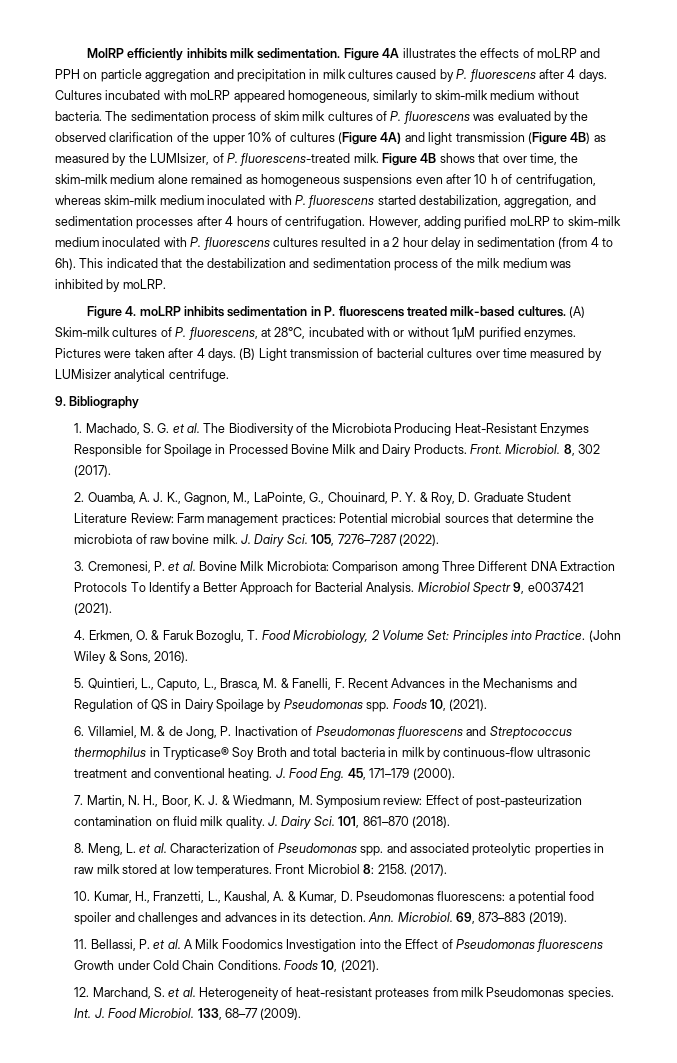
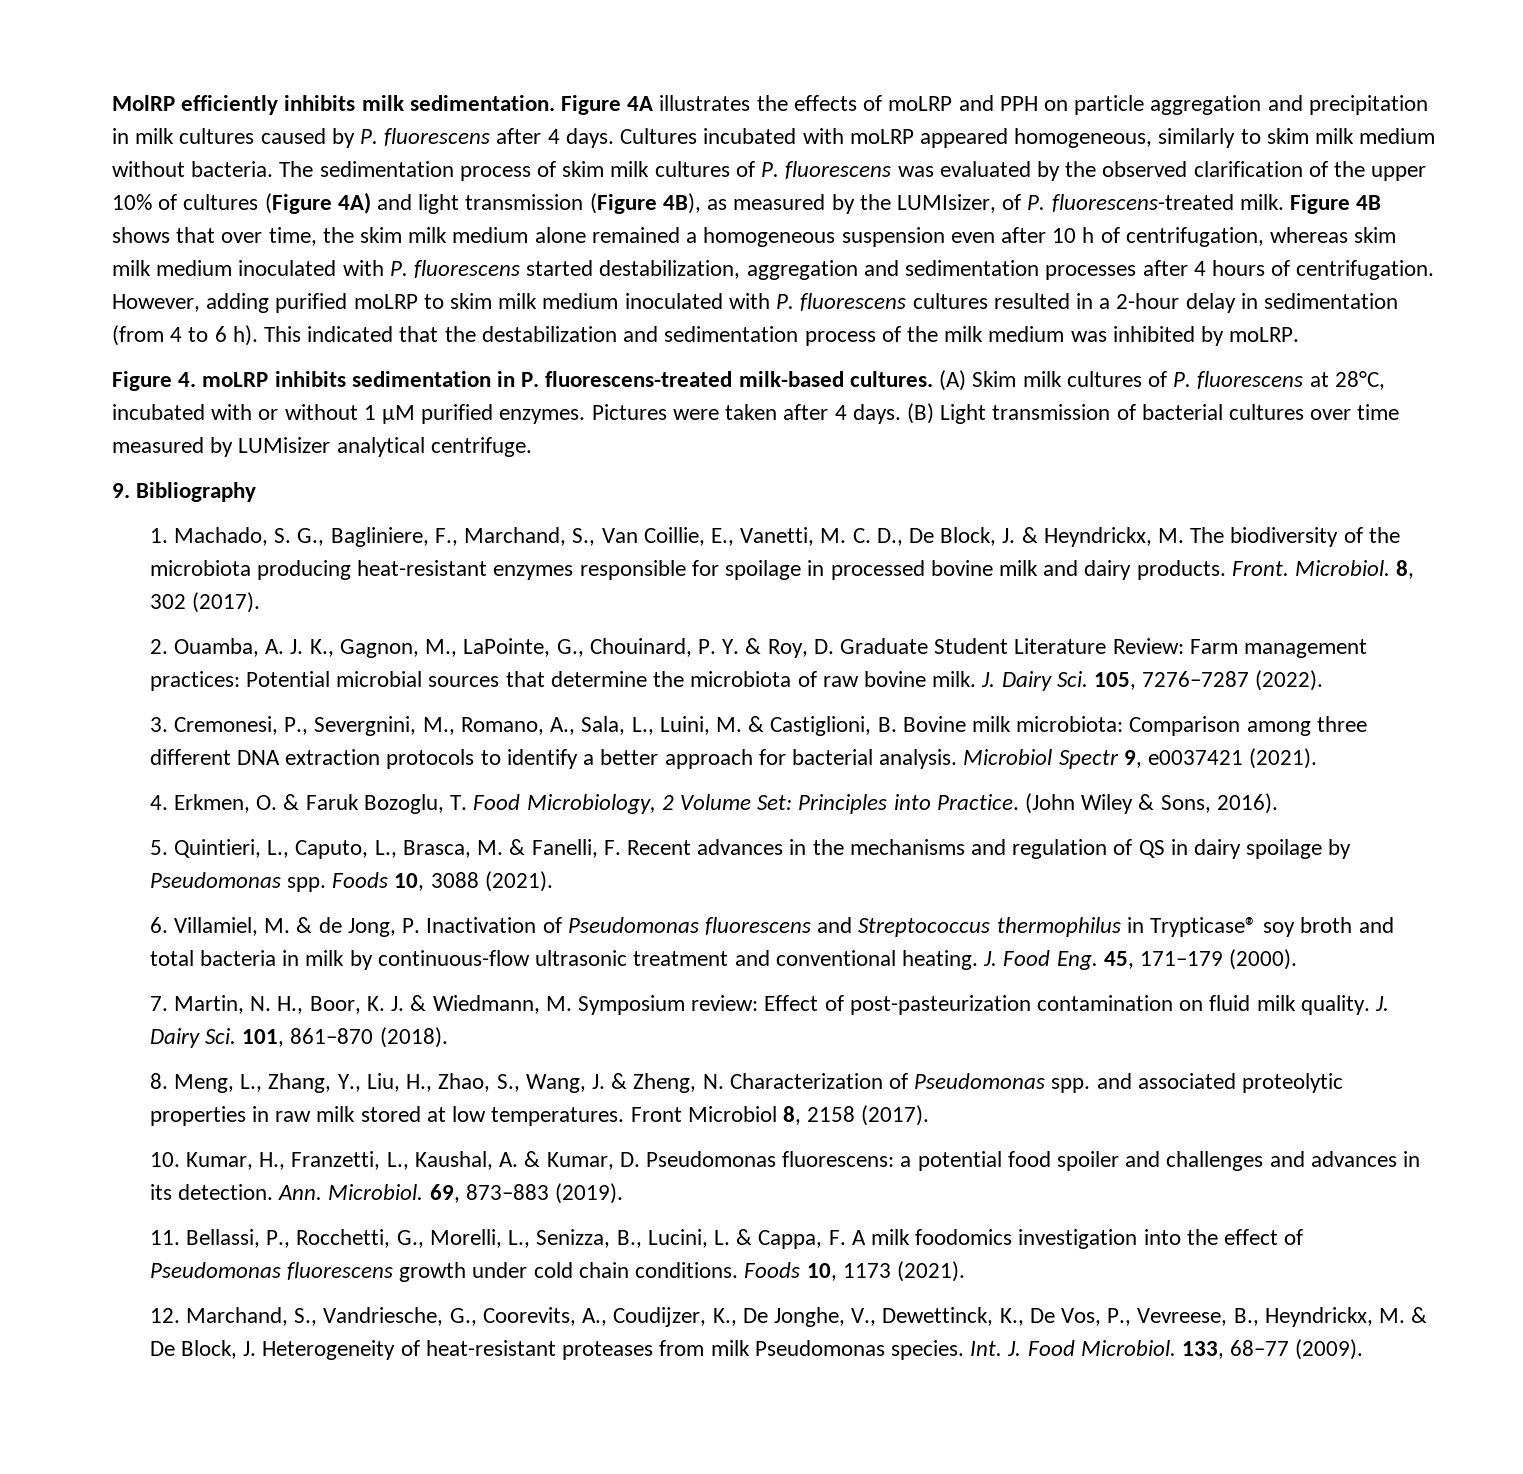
- Cultures incubated with moLRP appeared homogeneous, similarly to skim-milk medium without bacteria.
+ Cultures incubated with moLRP appeared homogeneous, similarly to skim milk medium without bacteria.
- The sedimentation process of skim milk cultures of P. fluorescens was evaluated by the observed clarification of the upper 10% of cultures (Figure 4A) and light transmission (Figure 4B) as measured by the LUMIsizer, of P. fluorescens-treated milk.
+ The sedimentation process of skim milk cultures of P. fluorescens was evaluated by the observed clarification of the upper 10% of cultures (Figure 4A) and light transmission (Figure 4B), as measured by the LUMIsizer, of P. fluorescens-treated milk.
- Figure 4B shows that over time, the skim-milk medium alone remained as homogeneous suspensions even after 10 h of centrifugation, whereas skim-milk medium inoculated with P. fluorescens started destabilization, aggregation, and sedimentation processes after 4 hours of centrifugation.
+ Figure 4B shows that over time, the skim milk medium alone remained a homogeneous suspension even after 10 h of centrifugation, whereas skim milk medium inoculated with P. fluorescens started destabilization, aggregation and sedimentation processes after 4 hours of centrifugation.
- However, adding purified moLRP to skim-milk medium inoculated with P. fluorescens cultures resulted in a 2 hour delay in sedimentation (from 4 to 6h).
+ However, adding purified moLRP to skim milk medium inoculated with P. fluorescens cultures resulted in a 2-hour delay in sedimentation (from 4 to 6 h).
- Figure 4. moLRP inhibits sedimentation in P. fluorescens treated milk-based cultures.
+ Figure 4. moLRP inhibits sedimentation in P. fluorescens-treated milk-based cultures.
- (A) Skim-milk cultures of P. fluorescens, at 28°C, incubated with or without 1μM purified enzymes.
+ (A) Skim milk cultures of P. fluorescens at 28°C, incubated with or without 1 μM purified enzymes.
- 1. Machado, S. G. et al. The Biodiversity of the Microbiota Producing Heat-Resistant Enzymes Responsible for Spoilage in Processed Bovine Milk and Dairy Products.
+ 1. Machado, S. G., Bagliniere, F., Marchand, S., Van Coillie, E., Vanetti, M. C. D., De Block, J. & Heyndrickx, M. The biodiversity of the microbiota producing heat-resistant enzymes responsible for spoilage in processed bovine milk and dairy products.
- 3. Cremonesi, P. et al. Bovine Milk Microbiota: Comparison among Three Different DNA Extraction Protocols To Identify a Better Approach for Bacterial Analysis.
+ 3. Cremonesi, P., Severgnini, M., Romano, A., Sala, L., Luini, M. & Castiglioni, B. Bovine milk microbiota: Comparison among three different DNA extraction protocols to identify a better approach for bacterial analysis.
- 5. Quintieri, L., Caputo, L., Brasca, M. & Fanelli, F. Recent Advances in the Mechanisms and Regulation of QS in Dairy Spoilage by Pseudomonas spp. Foods 10, (2021).
+ 5. Quintieri, L., Caputo, L., Brasca, M. & Fanelli, F. Recent advances in the mechanisms and regulation of QS in dairy spoilage by Pseudomonas spp. Foods 10, 3088 (2021).
- 6. Villamiel, M. & de Jong, P. Inactivation of Pseudomonas fluorescens and Streptococcus thermophilus in Trypticase® Soy Broth and total bacteria in milk by continuous-flow ultrasonic treatment and conventional heating.
+ 6. Villamiel, M. & de Jong, P. Inactivation of Pseudomonas fluorescens and Streptococcus thermophilus in Trypticase® soy broth and total bacteria in milk by continuous-flow ultrasonic treatment and conventional heating.
- 8. Meng, L. et al. Characterization of Pseudomonas spp. and associated proteolytic properties in raw milk stored at low temperatures.
+ 8. Meng, L., Zhang, Y., Liu, H., Zhao, S., Wang, J. & Zheng, N. Characterization of Pseudomonas spp. and associated proteolytic properties in raw milk stored at low temperatures.
- Front Microbiol 8: 2158. (2017).
+ Front Microbiol 8, 2158 (2017).
- 11. Bellassi, P. et al. A Milk Foodomics Investigation into the Effect of Pseudomonas fluorescens Growth under Cold Chain Conditions. Foods 10, (2021).
+ 11. Bellassi, P., Rocchetti, G., Morelli, L., Senizza, B., Lucini, L. & Cappa, F. A milk foodomics investigation into the effect of Pseudomonas fluorescens growth under cold chain conditions. Foods 10, 1173 (2021).
- 12. Marchand, S. et al. Heterogeneity of heat-resistant proteases from milk Pseudomonas species.
+ 12. Marchand, S., Vandriesche, G., Coorevits, A., Coudijzer, K., De Jonghe, V., Dewettinck, K., De Vos, P., Vevreese, B., Heyndrickx, M. & De Block, J. Heterogeneity of heat-resistant proteases from milk Pseudomonas species.

